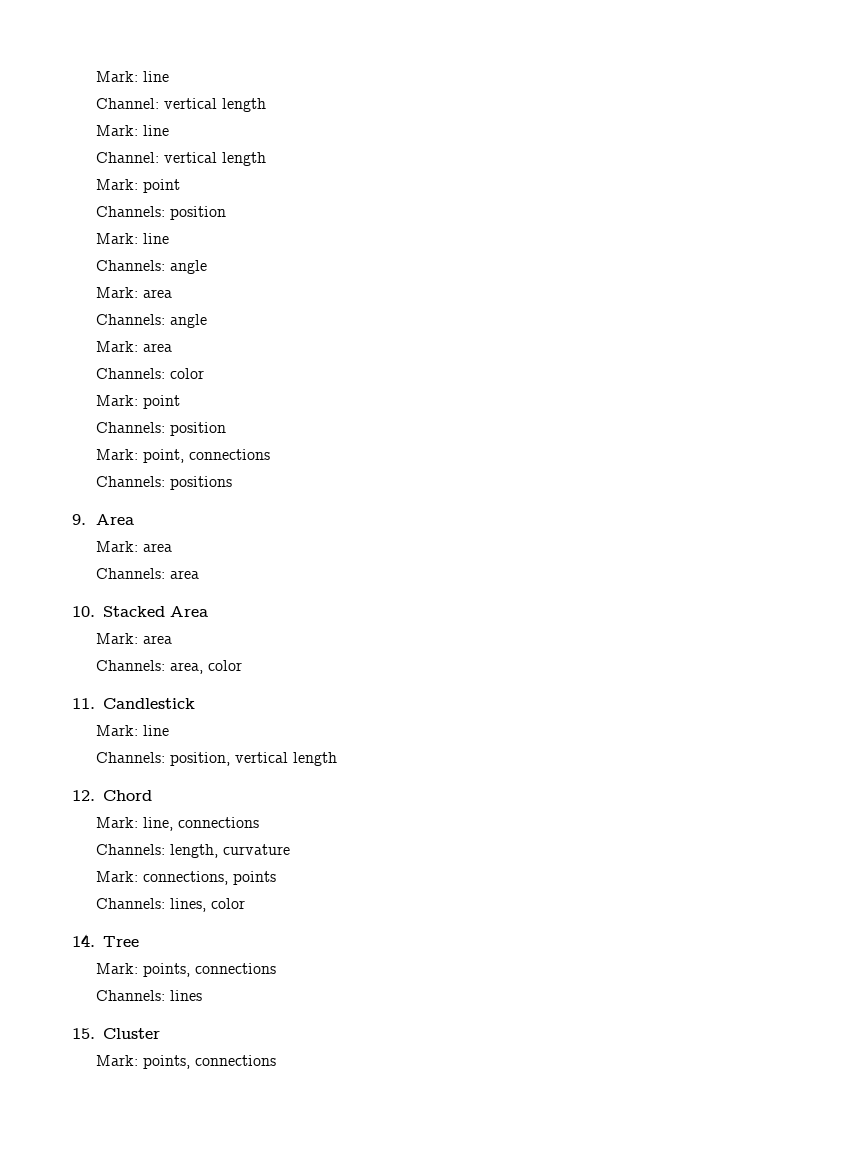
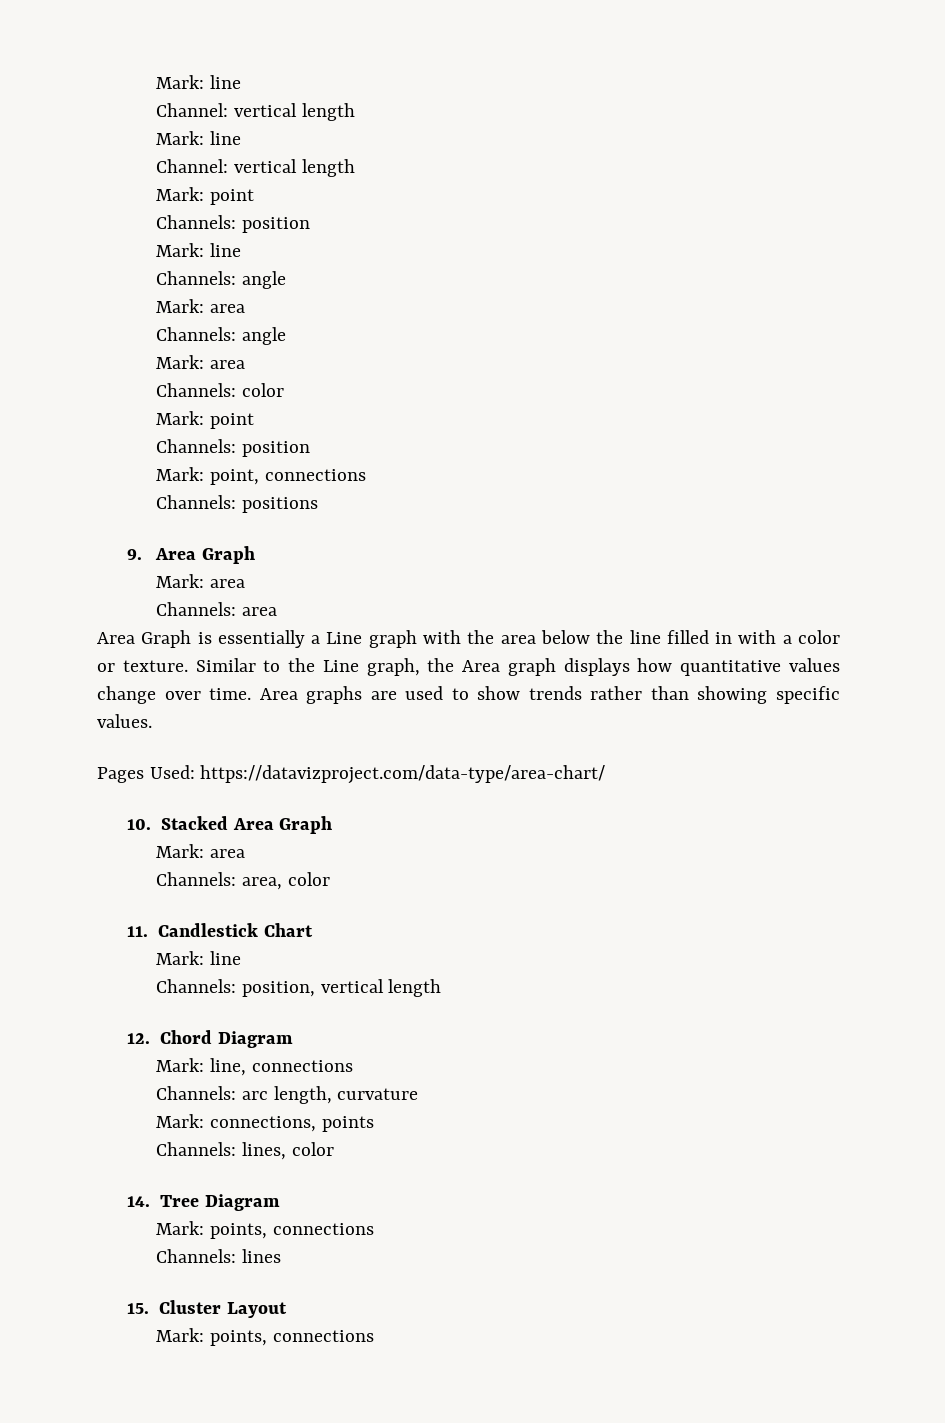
- 9. Area
+ 9. Area Graph
+ Area Graph is essentially a Line graph with the area below the line filled in with a color or texture. Similar to the Line graph, the Area graph displays how quantitative values change over time. Area graphs are used to show trends rather than showing specific values.
+ Pages Used: https://datavizproject.com/data-type/area-chart/
- 10. Stacked Area
+ 10. Stacked Area Graph
- 11. Candlestick
+ 11. Candlestick Chart
- 12. Chord
+ 12. Chord Diagram
- Channels: length, curvature
+ Channels: arc length, curvature
- 14. Tree
+ 14. Tree Diagram
- 15. Cluster
+ 15. Cluster Layout

